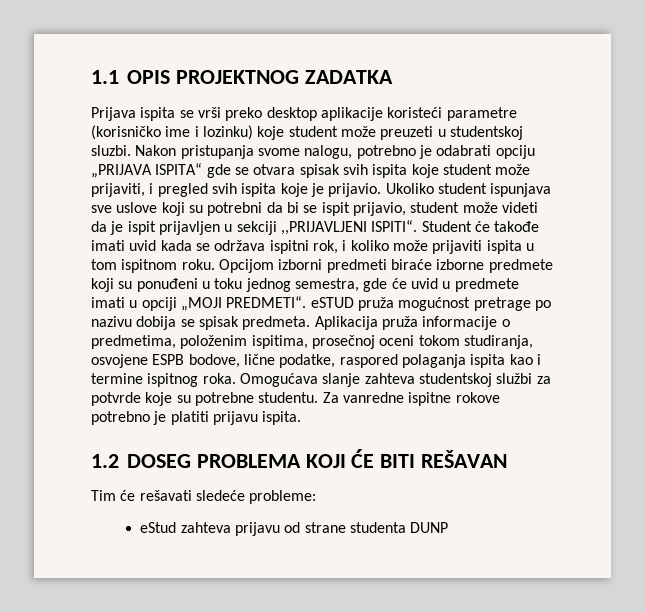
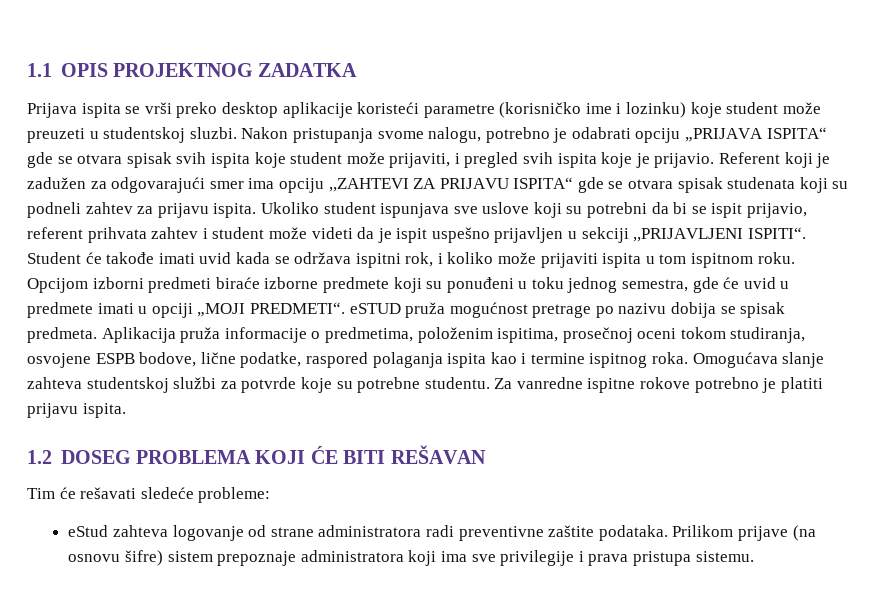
+ Referent koji je zadužen za odgovarajući smer ima opciju ,,ZAHTEVI ZA PRIJAVU ISPITA“ gde se otvara spisak studenata koji su podneli zahtev za prijavu ispita.
- Ukoliko student ispunjava sve uslove koji su potrebni da bi se ispit prijavio, student može videti da je ispit prijavljen u sekciji ,,PRIJAVLJENI ISPITI“.
+ Ukoliko student ispunjava sve uslove koji su potrebni da bi se ispit prijavio, referent prihvata zahtev i student može videti da je ispit uspešno prijavljen u sekciji ,,PRIJAVLJENI ISPITI“.
- eStud zahteva prijavu od strane studenta DUNP
+ eStud zahteva logovanje od strane administratora radi preventivne zaštite podataka. Prilikom prijave (na osnovu šifre) sistem prepoznaje administratora koji ima sve privilegije i prava pristupa sistemu.

